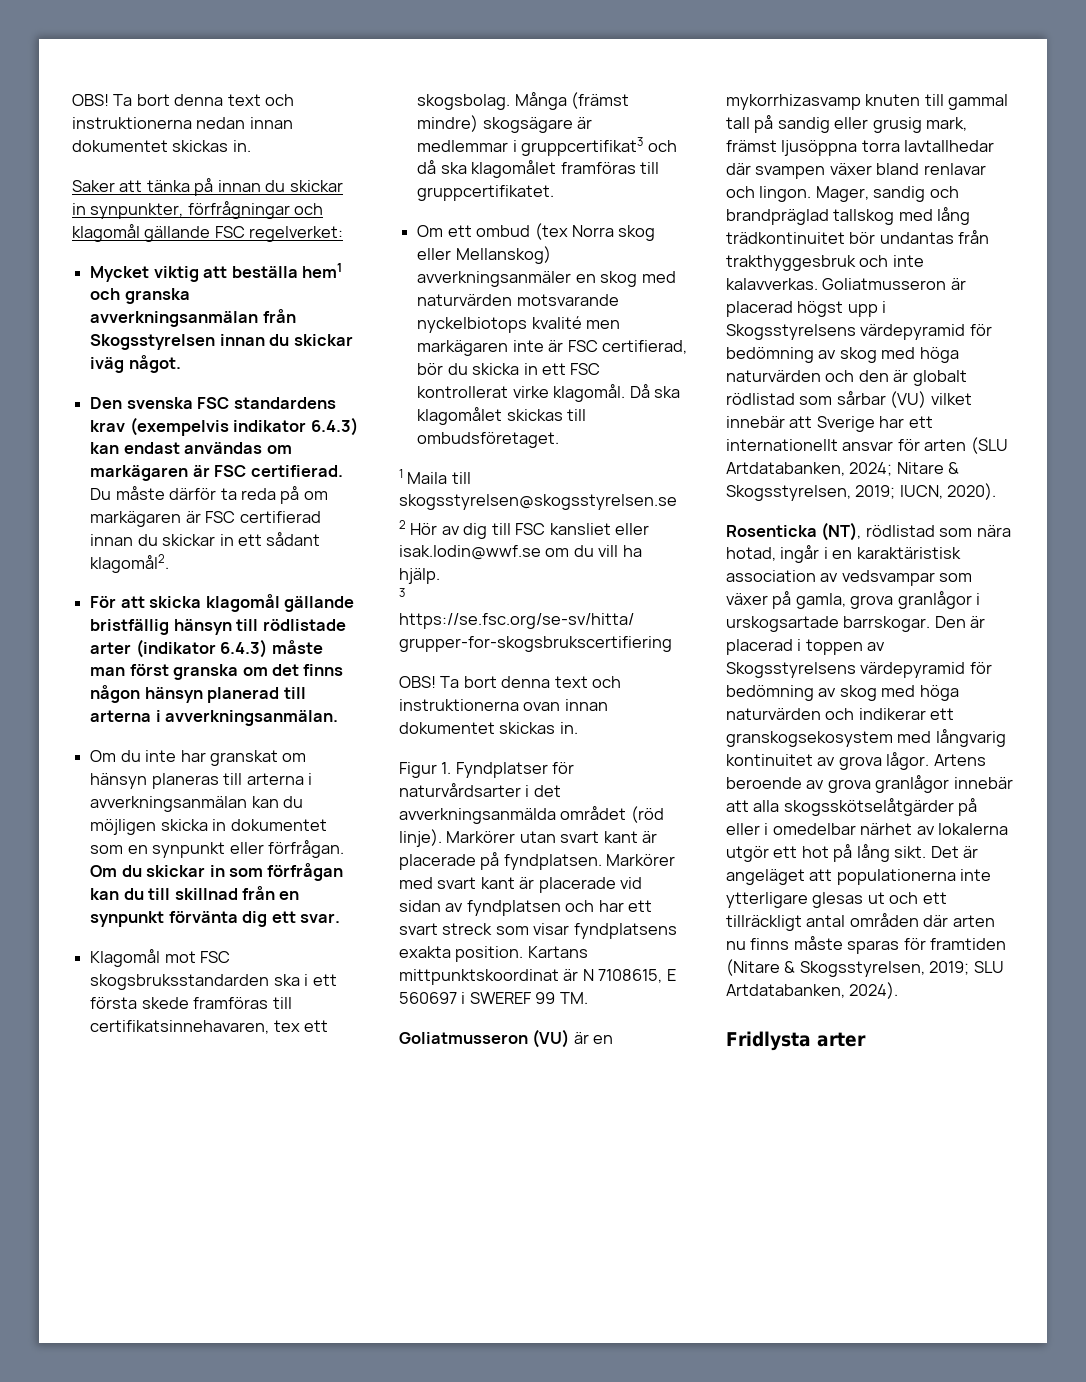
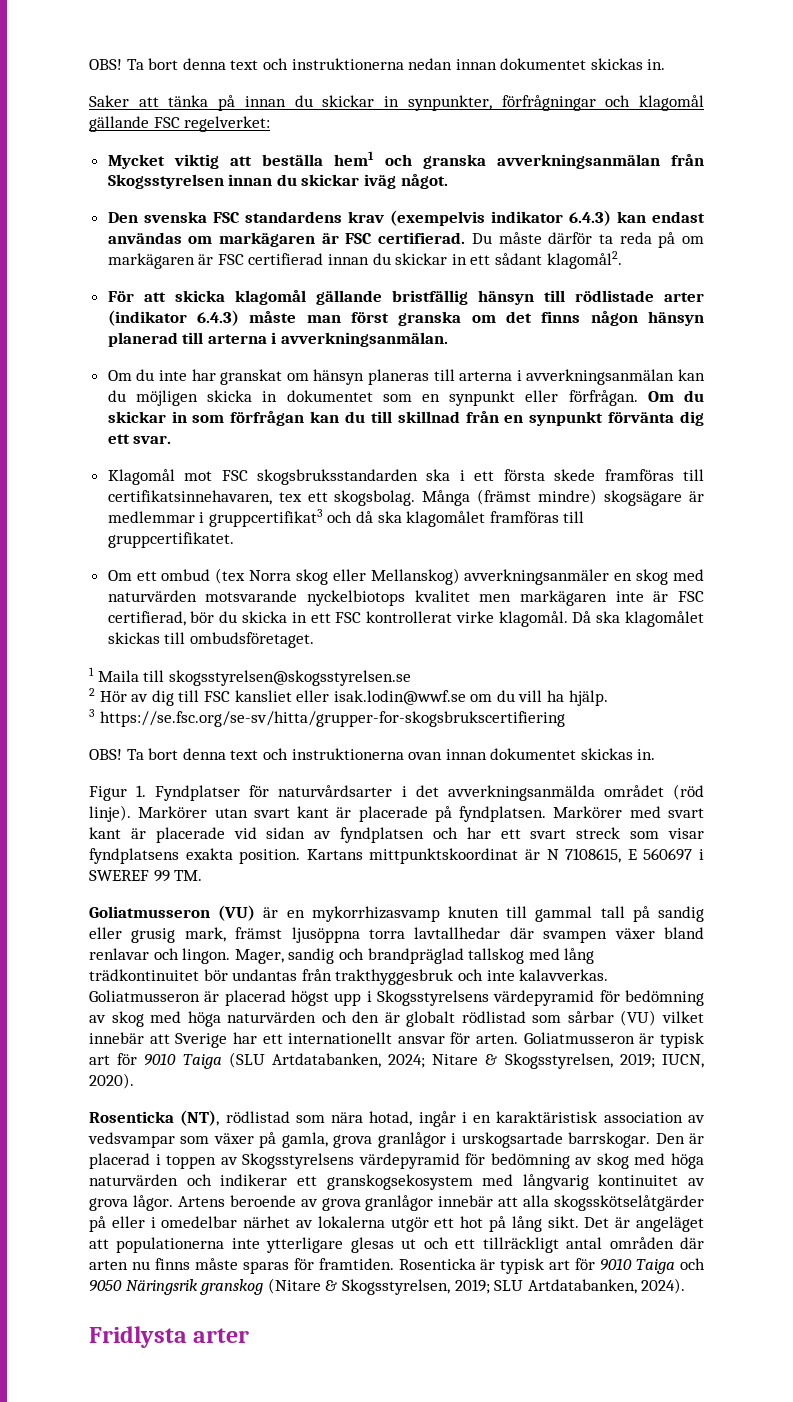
- Om ett ombud (tex Norra skog eller Mellanskog) avverkningsanmäler en skog med naturvärden motsvarande nyckelbiotops kvalité men markägaren inte är FSC certifierad, bör du skicka in ett FSC kontrollerat virke klagomål.
+ Om ett ombud (tex Norra skog eller Mellanskog) avverkningsanmäler en skog med naturvärden motsvarande nyckelbiotops kvalitet men markägaren inte är FSC certifierad, bör du skicka in ett FSC kontrollerat virke klagomål.
- Goliatmusseron är placerad högst upp i Skogsstyrelsens värdepyramid för bedömning av skog med höga naturvärden och den är globalt rödlistad som sårbar (VU) vilket innebär att Sverige har ett internationellt ansvar för arten (SLU Artdatabanken, 2024; Nitare & Skogsstyrelsen, 2019; IUCN, 2020).
+ Goliatmusseron är placerad högst upp i Skogsstyrelsens värdepyramid för bedömning av skog med höga naturvärden och den är globalt rödlistad som sårbar (VU) vilket innebär att Sverige har ett internationellt ansvar för arten. Goliatmusseron är typisk art för 9010 Taiga (SLU Artdatabanken, 2024; Nitare & Skogsstyrelsen, 2019; IUCN, 2020).
- Det är angeläget att populationerna inte ytterligare glesas ut och ett tillräckligt antal områden där arten nu finns måste sparas för framtiden (Nitare & Skogsstyrelsen, 2019; SLU Artdatabanken, 2024).
+ Det är angeläget att populationerna inte ytterligare glesas ut och ett tillräckligt antal områden där arten nu finns måste sparas för framtiden. Rosenticka är typisk art för 9010 Taiga och 9050 Näringsrik granskog (Nitare & Skogsstyrelsen, 2019; SLU Artdatabanken, 2024).

